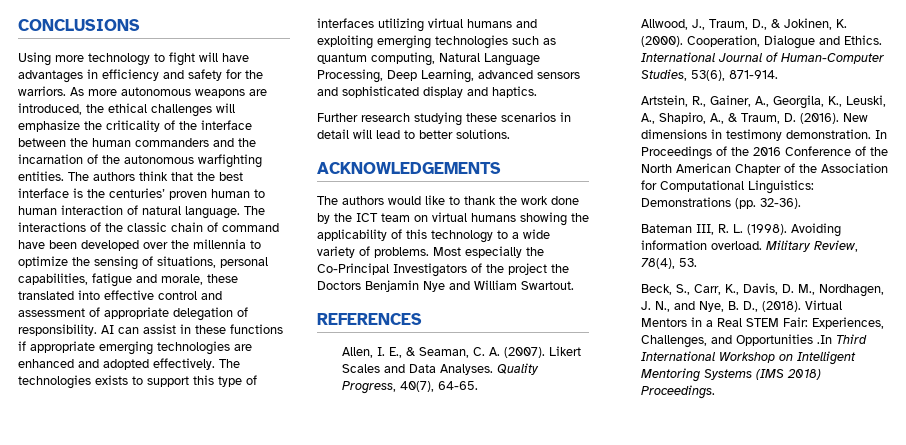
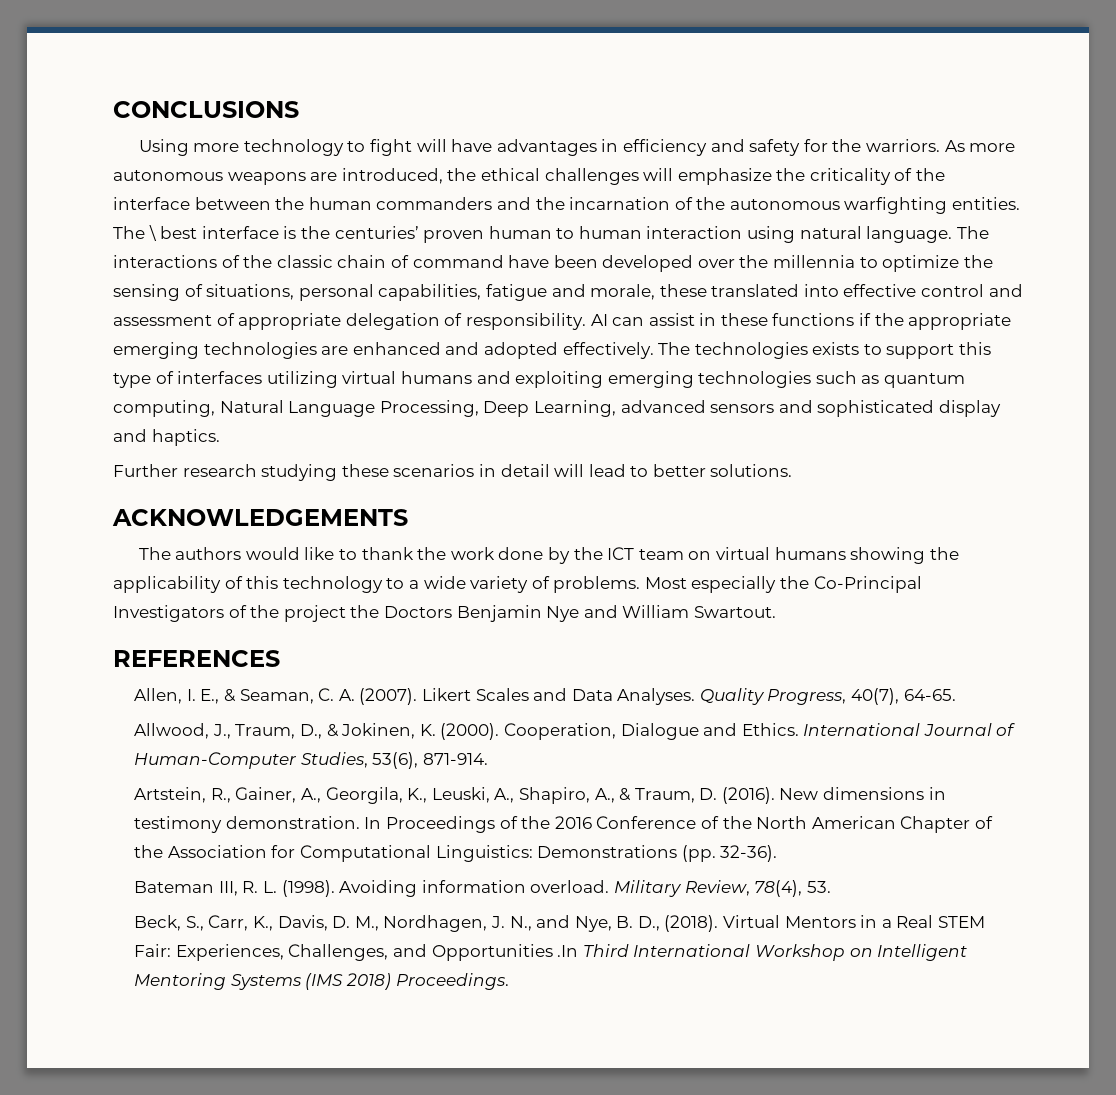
- The authors think that the best interface is the centuries’ proven human to human interaction of natural language.
+ The \ best interface is the centuries’ proven human to human interaction using natural language.
- AI can assist in these functions if appropriate emerging technologies are enhanced and adopted effectively.
+ AI can assist in these functions if the appropriate emerging technologies are enhanced and adopted effectively.

